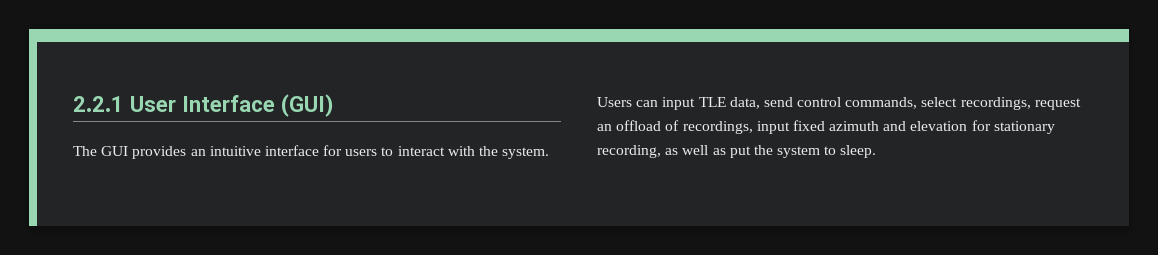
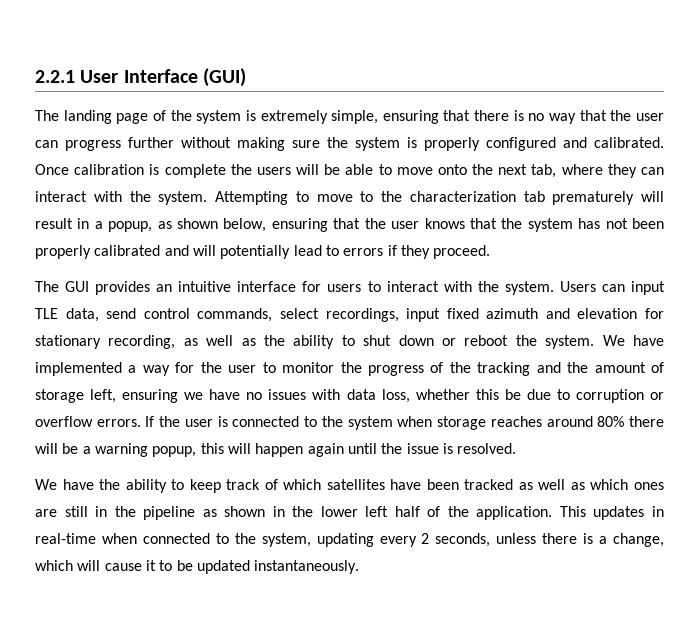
+ The landing page of the system is extremely simple, ensuring that there is no way that the user can progress further without making sure the system is properly configured and calibrated. Once calibration is complete the users will be able to move onto the next tab, where they can interact with the system. Attempting to move to the characterization tab prematurely will result in a popup, as shown below, ensuring that the user knows that the system has not been properly calibrated and will potentially lead to errors if they proceed.
- Users can input TLE data, send control commands, select recordings, request an offload of recordings, input fixed azimuth and elevation for stationary recording, as well as put the system to sleep.
+ Users can input TLE data, send control commands, select recordings, input fixed azimuth and elevation for stationary recording, as well as the ability to shut down or reboot the system. We have implemented a way for the user to monitor the progress of the tracking and the amount of storage left, ensuring we have no issues with data loss, whether this be due to corruption or overflow errors. If the user is connected to the system when storage reaches around 80% there will be a warning popup, this will happen again until the issue is resolved.
+ We have the ability to keep track of which satellites have been tracked as well as which ones are still in the pipeline as shown in the lower left half of the application. This updates in real-time when connected to the system, updating every 2 seconds, unless there is a change, which will cause it to be updated instantaneously.

